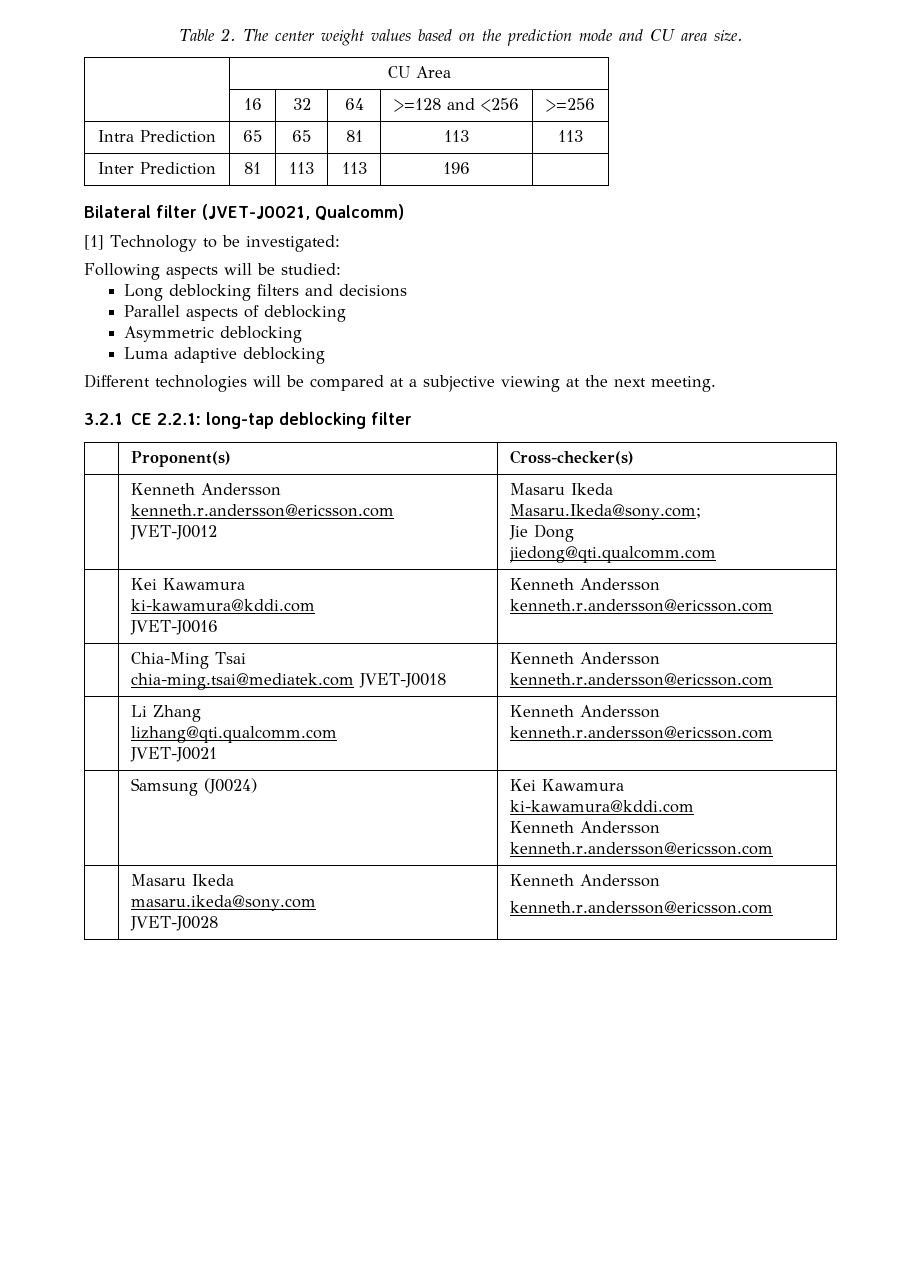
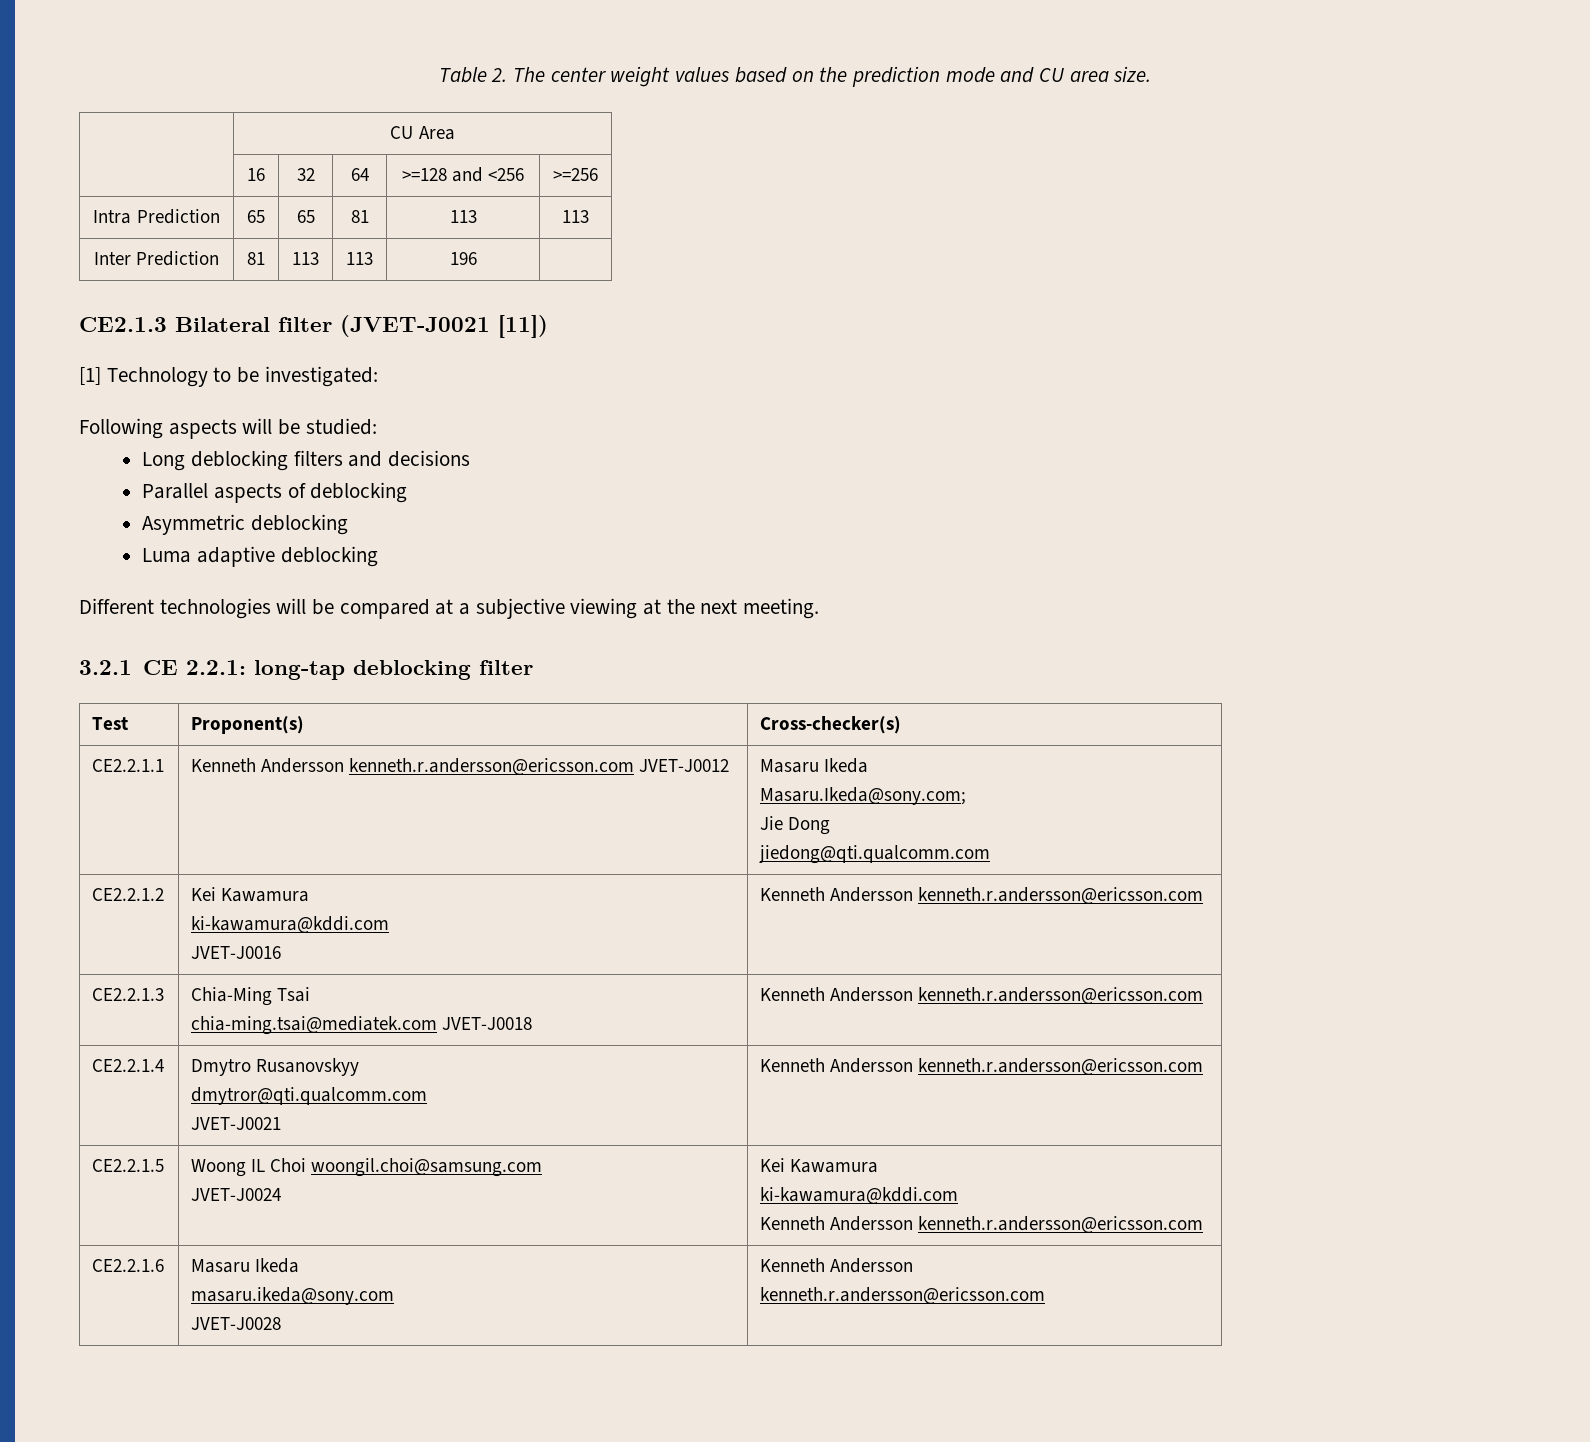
- Bilateral filter (JVET-J0021, Qualcomm)
+ CE2.1.3 Bilateral filter (JVET-J0021 [11])
- | Proponent(s) | Cross-checker(s)
+ Test | Proponent(s) | Cross-checker(s)
- | Kenneth Andersson kenneth.r.andersson@ericsson.com JVET-J0012 | Masaru Ikeda
+ CE2.2.1.1 | Kenneth Andersson kenneth.r.andersson@ericsson.com JVET-J0012 | Masaru Ikeda
  Masaru.Ikeda@sony.com;
  Jie Dong
  jiedong@qti.qualcomm.com
- | Kei Kawamura
+ CE2.2.1.2 | Kei Kawamura
- | Chia-Ming Tsai
+ CE2.2.1.3 | Chia-Ming Tsai
- | Li Zhang
- lizhang@qti.qualcomm.com
+ CE2.2.1.4 | Dmytro Rusanovskyy
+ dmytror@qti.qualcomm.com
- | Samsung (J0024) | Kei Kawamura
+ CE2.2.1.5 | Woong IL Choi woongil.choi@samsung.com
+ JVET-J0024 | Kei Kawamura
  ki-kawamura@kddi.com
  Kenneth Andersson kenneth.r.andersson@ericsson.com
- | Masaru Ikeda
+ CE2.2.1.6 | Masaru Ikeda

